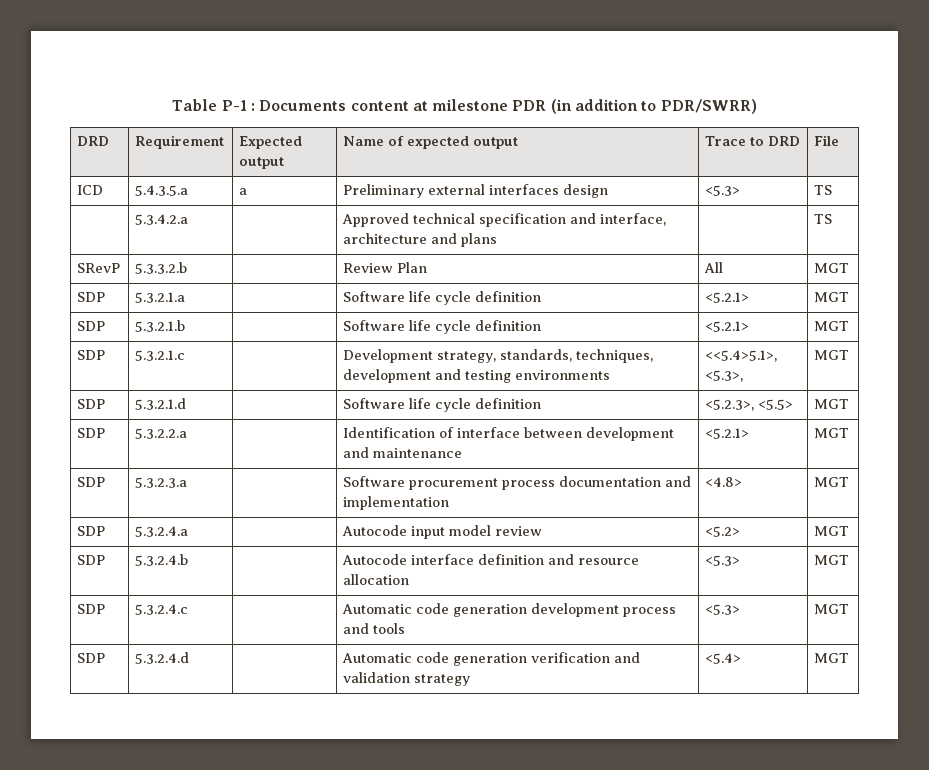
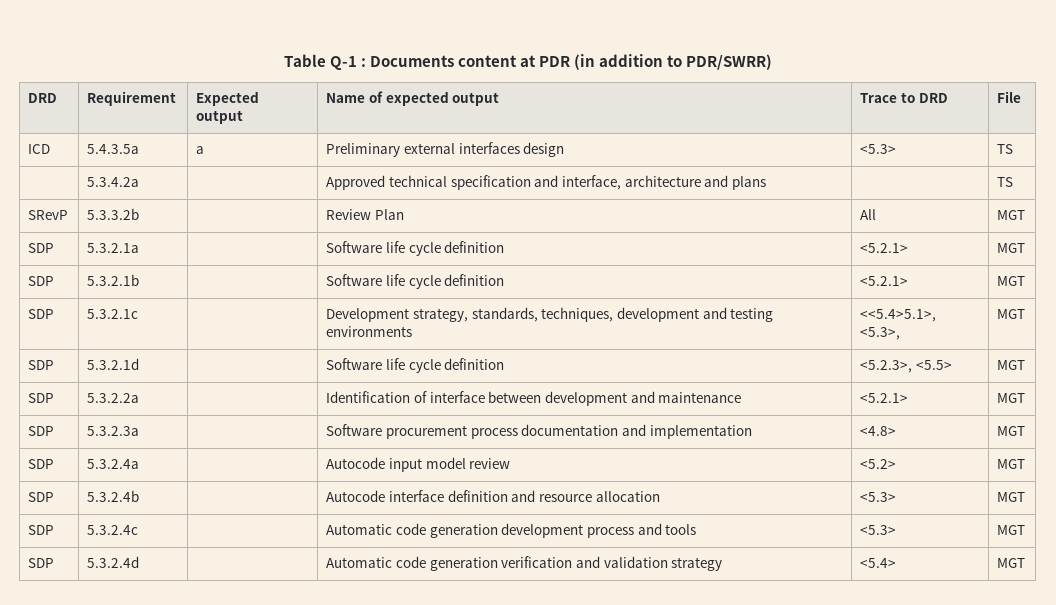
- Table P-1 : Documents content at milestone PDR (in addition to PDR/SWRR)
+ Table Q-1 : Documents content at PDR (in addition to PDR/SWRR)
- ICD | 5.4.3.5.a | a | Preliminary external interfaces design | <5.3> | TS
+ ICD | 5.4.3.5a | a | Preliminary external interfaces design | <5.3> | TS
- | 5.3.4.2.a | | Approved technical specification and interface, architecture and plans | | TS
+ | 5.3.4.2a | | Approved technical specification and interface, architecture and plans | | TS
- SRevP | 5.3.3.2.b | | Review Plan | All | MGT
+ SRevP | 5.3.3.2b | | Review Plan | All | MGT
- SDP | 5.3.2.1.a | | Software life cycle definition | <5.2.1> | MGT
- SDP | 5.3.2.1.b | | Software life cycle definition | <5.2.1> | MGT
- SDP | 5.3.2.1.c | | Development strategy, standards, techniques, development and testing environments | <<5.4>5.1>, <5.3>, | MGT
+ SDP | 5.3.2.1a | | Software life cycle definition | <5.2.1> | MGT
+ SDP | 5.3.2.1b | | Software life cycle definition | <5.2.1> | MGT
+ SDP | 5.3.2.1c | | Development strategy, standards, techniques, development and testing environments | <<5.4>5.1>, <5.3>, | MGT
- SDP | 5.3.2.1.d | | Software life cycle definition | <5.2.3>, <5.5> | MGT
+ SDP | 5.3.2.1d | | Software life cycle definition | <5.2.3>, <5.5> | MGT
- SDP | 5.3.2.2.a | | Identification of interface between development and maintenance | <5.2.1> | MGT
+ SDP | 5.3.2.2a | | Identification of interface between development and maintenance | <5.2.1> | MGT
- SDP | 5.3.2.3.a | | Software procurement process documentation and implementation | <4.8> | MGT
+ SDP | 5.3.2.3a | | Software procurement process documentation and implementation | <4.8> | MGT
- SDP | 5.3.2.4.a | | Autocode input model review | <5.2> | MGT
+ SDP | 5.3.2.4a | | Autocode input model review | <5.2> | MGT
- SDP | 5.3.2.4.b | | Autocode interface definition and resource allocation | <5.3> | MGT
+ SDP | 5.3.2.4b | | Autocode interface definition and resource allocation | <5.3> | MGT
- SDP | 5.3.2.4.c | | Automatic code generation development process and tools | <5.3> | MGT
+ SDP | 5.3.2.4c | | Automatic code generation development process and tools | <5.3> | MGT
- SDP | 5.3.2.4.d | | Automatic code generation verification and validation strategy | <5.4> | MGT
+ SDP | 5.3.2.4d | | Automatic code generation verification and validation strategy | <5.4> | MGT

